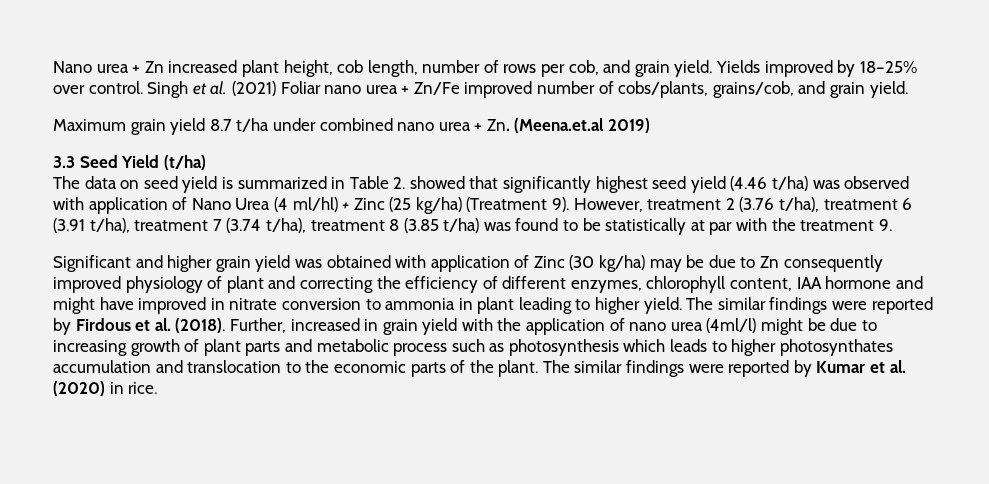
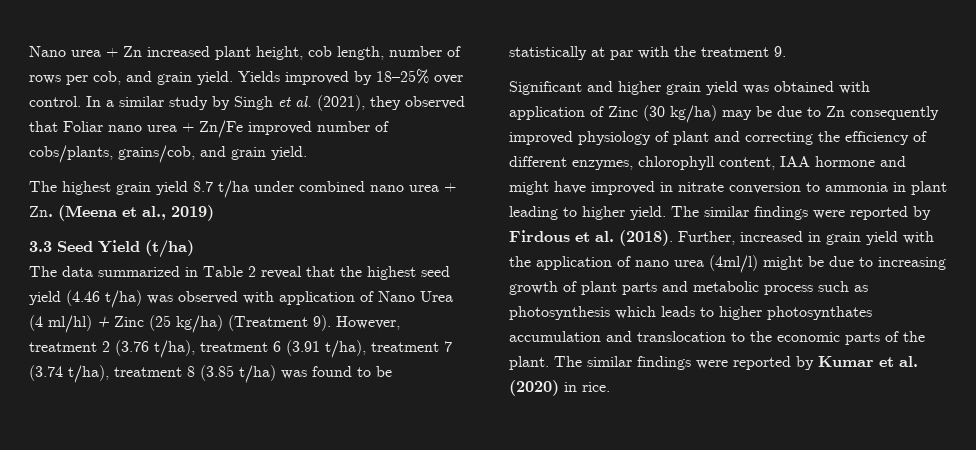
- Singh et al. (2021) Foliar nano urea + Zn/Fe improved number of cobs/plants, grains/cob, and grain yield.
+ In a similar study by Singh et al. (2021), they observed that Foliar nano urea + Zn/Fe improved number of cobs/plants, grains/cob, and grain yield.
- Maximum grain yield 8.7 t/ha under combined nano urea + Zn. (Meena.et.al 2019)
+ The highest grain yield 8.7 t/ha under combined nano urea + Zn. (Meena et al., 2019)
- The data on seed yield is summarized in Table 2. showed that significantly highest seed yield (4.46 t/ha) was observed with application of Nano Urea (4 ml/hl) + Zinc (25 kg/ha) (Treatment 9).
+ The data summarized in Table 2 reveal that the highest seed yield (4.46 t/ha) was observed with application of Nano Urea (4 ml/hl) + Zinc (25 kg/ha) (Treatment 9).

